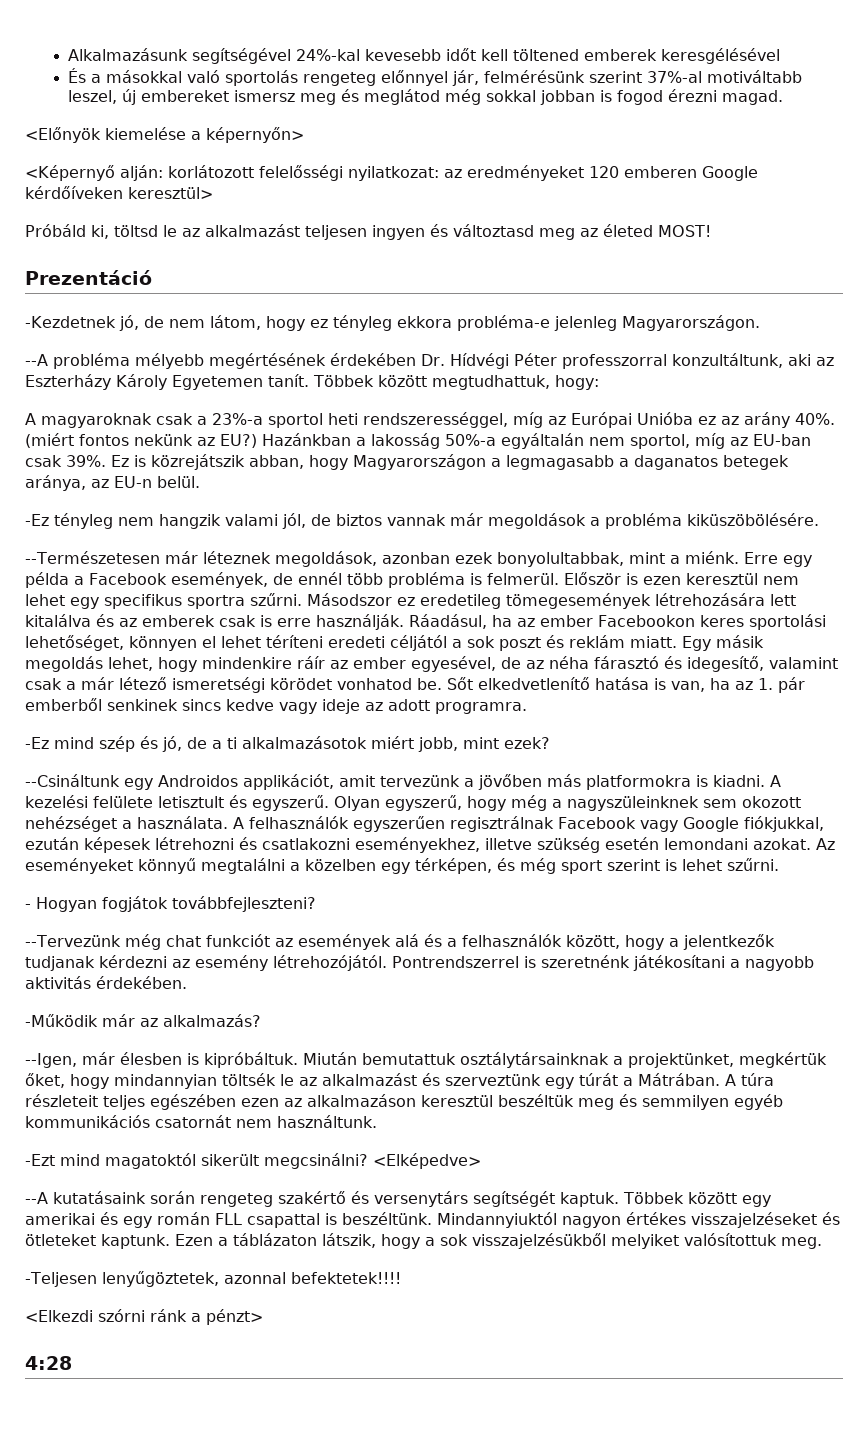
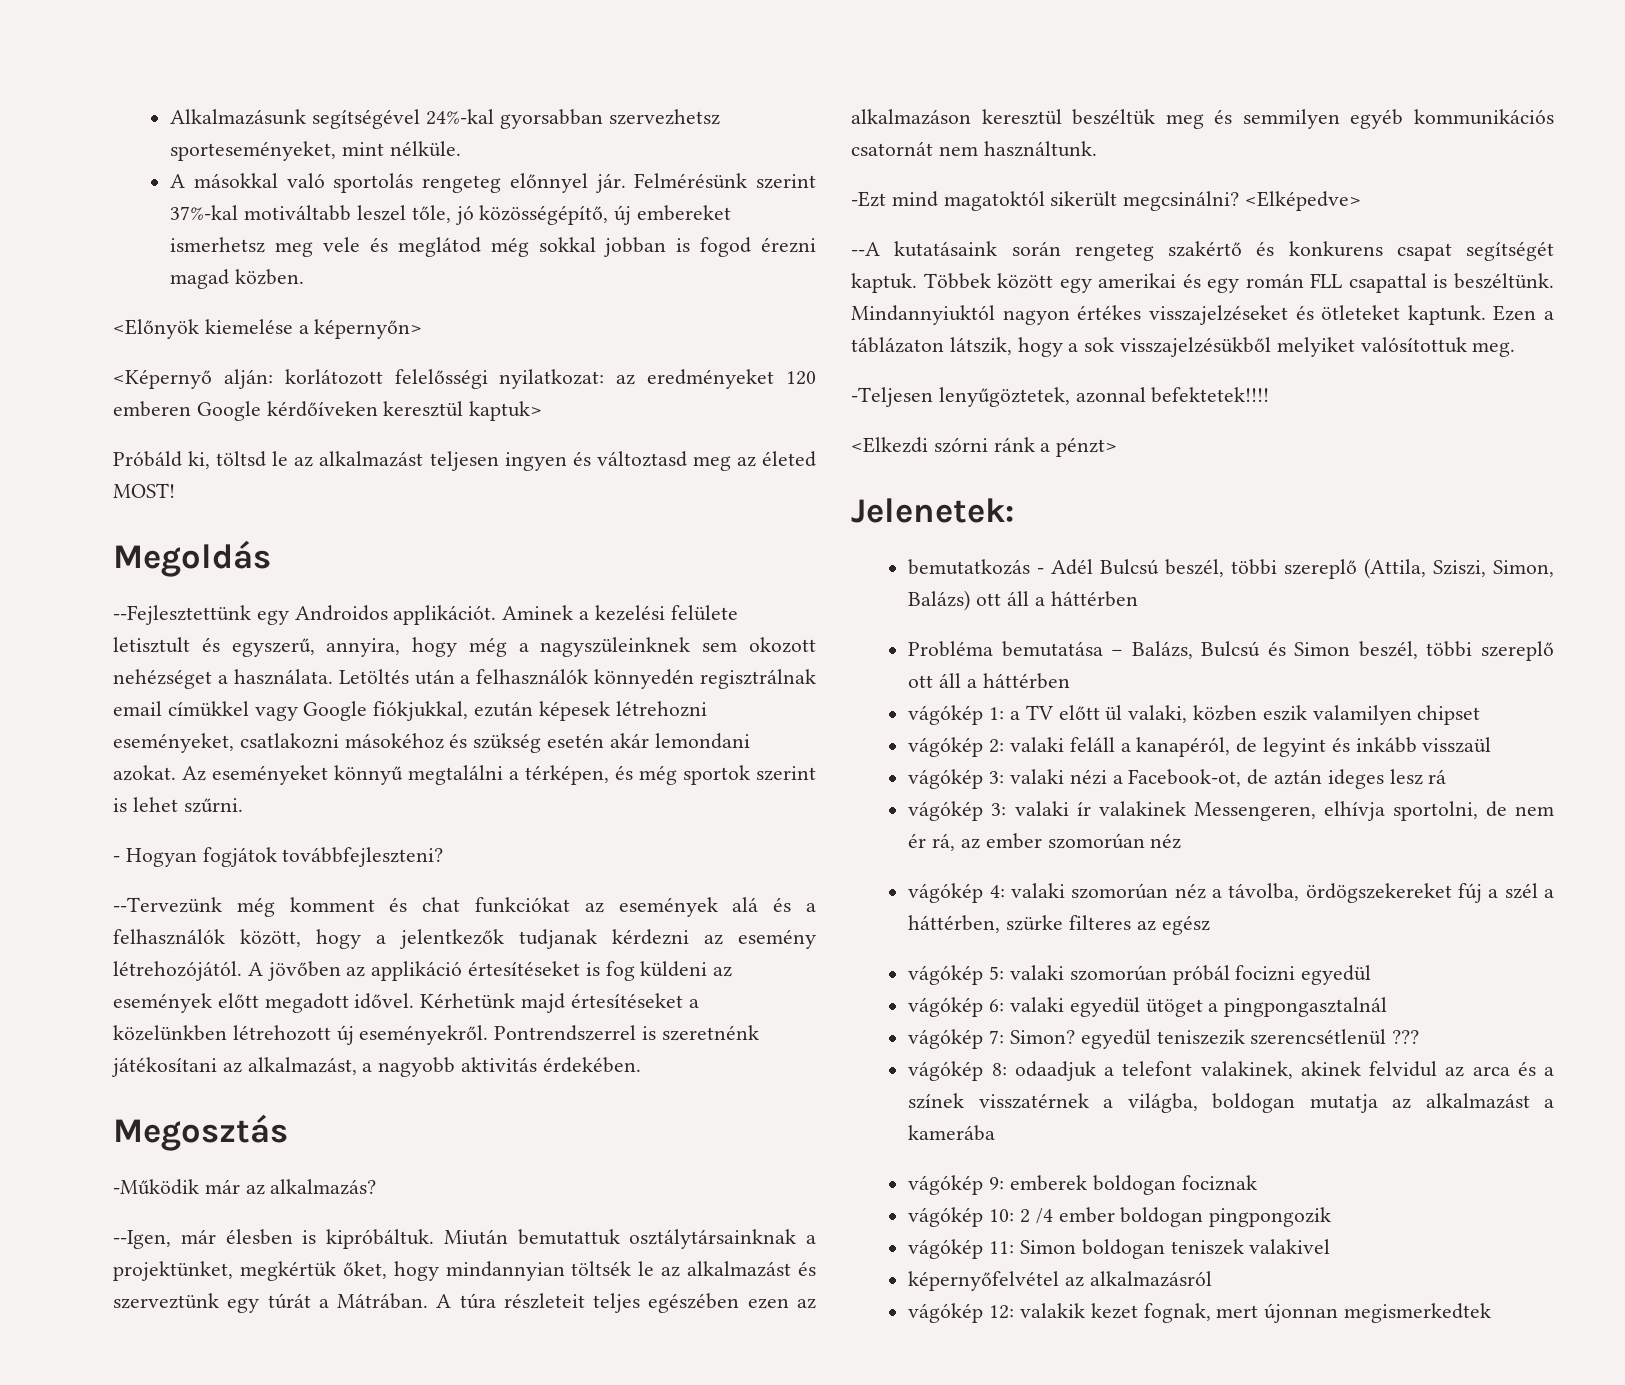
- Alkalmazásunk segítségével 24%-kal kevesebb időt kell töltened emberek keresgélésével
- És a másokkal való sportolás rengeteg előnnyel jár, felmérésünk szerint 37%-al motiváltabb leszel, új embereket ismersz meg és meglátod még sokkal jobban is fogod érezni magad.
+ Alkalmazásunk segítségével 24%-kal gyorsabban szervezhetsz sporteseményeket, mint nélküle.
+ A másokkal való sportolás rengeteg előnnyel jár. Felmérésünk szerint 37%-kal motiváltabb leszel tőle, jó közösségépítő, új embereket ismerhetsz meg vele és meglátod még sokkal jobban is fogod érezni magad közben.
- <Képernyő alján: korlátozott felelősségi nyilatkozat: az eredményeket 120 emberen Google kérdőíveken keresztül>
+ <Képernyő alján: korlátozott felelősségi nyilatkozat: az eredményeket 120 emberen Google kérdőíveken keresztül kaptuk>
- Prezentáció
- -Kezdetnek jó, de nem látom, hogy ez tényleg ekkora probléma-e jelenleg Magyarországon.
- --A probléma mélyebb megértésének érdekében Dr. Hídvégi Péter professzorral konzultáltunk, aki az Eszterházy Károly Egyetemen tanít. Többek között megtudhattuk, hogy:
- A magyaroknak csak a 23%-a sportol heti rendszerességgel, míg az Európai Unióba ez az arány 40%. (miért fontos nekünk az EU?) Hazánkban a lakosság 50%-a egyáltalán nem sportol, míg az EU-ban csak 39%. Ez is közrejátszik abban, hogy Magyarországon a legmagasabb a daganatos betegek aránya, az EU-n belül.
- -Ez tényleg nem hangzik valami jól, de biztos vannak már megoldások a probléma kiküszöbölésére.
- --Természetesen már léteznek megoldások, azonban ezek bonyolultabbak, mint a miénk. Erre egy példa a Facebook események, de ennél több probléma is felmerül. Először is ezen keresztül nem lehet egy specifikus sportra szűrni. Másodszor ez eredetileg tömegesemények létrehozására lett kitalálva és az emberek csak is erre használják. Ráadásul, ha az ember Facebookon keres sportolási lehetőséget, könnyen el lehet téríteni eredeti céljától a sok poszt és reklám miatt. Egy másik megoldás lehet, hogy mindenkire ráír az ember egyesével, de az néha fárasztó és idegesítő, valamint csak a már létező ismeretségi körödet vonhatod be. Sőt elkedvetlenítő hatása is van, ha az 1. pár emberből senkinek sincs kedve vagy ideje az adott programra.
- -Ez mind szép és jó, de a ti alkalmazásotok miért jobb, mint ezek?
- --Csináltunk egy Androidos applikációt, amit tervezünk a jövőben más platformokra is kiadni. A kezelési felülete letisztult és egyszerű. Olyan egyszerű, hogy még a nagyszüleinknek sem okozott nehézséget a használata.
+ Megoldás
+ --Fejlesztettünk egy Androidos applikációt. Aminek a kezelési felülete letisztult és egyszerű, annyira, hogy még a nagyszüleinknek sem okozott nehézséget a használata.
- A felhasználók egyszerűen regisztrálnak Facebook vagy Google fiókjukkal, ezután képesek létrehozni és csatlakozni eseményekhez, illetve szükség esetén lemondani azokat.
+ Letöltés után a felhasználók könnyedén regisztrálnak email címükkel vagy Google fiókjukkal, ezután képesek létrehozni eseményeket, csatlakozni másokéhoz és szükség esetén akár lemondani azokat.
- Az eseményeket könnyű megtalálni a közelben egy térképen, és még sport szerint is lehet szűrni.
+ Az eseményeket könnyű megtalálni a térképen, és még sportok szerint is lehet szűrni.
- --Tervezünk még chat funkciót az események alá és a felhasználók között, hogy a jelentkezők tudjanak kérdezni az esemény létrehozójától.
+ --Tervezünk még komment és chat funkciókat az események alá és a felhasználók között, hogy a jelentkezők tudjanak kérdezni az esemény létrehozójától.
+ A jövőben az applikáció értesítéseket is fog küldeni az események előtt megadott idővel. Kérhetünk majd értesítéseket a közelünkben létrehozott új eseményekről.
- Pontrendszerrel is szeretnénk játékosítani a nagyobb aktivitás érdekében.
+ Pontrendszerrel is szeretnénk játékosítani az alkalmazást, a nagyobb aktivitás érdekében.
+ Megosztás
- --A kutatásaink során rengeteg szakértő és versenytárs segítségét kaptuk.
+ --A kutatásaink során rengeteg szakértő és konkurens csapat segítségét kaptuk.
- 4:28
+ Jelenetek:
+ bemutatkozás - Adél Bulcsú beszél, többi szereplő (Attila, Sziszi, Simon, Balázs) ott áll a háttérben
+ Probléma bemutatása – Balázs, Bulcsú és Simon beszél, többi szereplő ott áll a háttérben
+ vágókép 1: a TV előtt ül valaki, közben eszik valamilyen chipset
+ vágókép 2: valaki feláll a kanapéról, de legyint és inkább visszaül
+ vágókép 3: valaki nézi a Facebook-ot, de aztán ideges lesz rá
+ vágókép 3: valaki ír valakinek Messengeren, elhívja sportolni, de nem ér rá, az ember szomorúan néz
+ vágókép 4: valaki szomorúan néz a távolba, ördögszekereket fúj a szél a háttérben, szürke filteres az egész
+ vágókép 5: valaki szomorúan próbál focizni egyedül
+ vágókép 6: valaki egyedül ütöget a pingpongasztalnál
+ vágókép 7: Simon? egyedül teniszezik szerencsétlenül ???
+ vágókép 8: odaadjuk a telefont valakinek, akinek felvidul az arca és a színek visszatérnek a világba, boldogan mutatja az alkalmazást a kamerába
+ vágókép 9: emberek boldogan fociznak
+ vágókép 10: 2 /4 ember boldogan pingpongozik
+ vágókép 11: Simon boldogan teniszek valakivel
+ képernyőfelvétel az alkalmazásról
+ vágókép 12: valakik kezet fognak, mert újonnan megismerkedtek

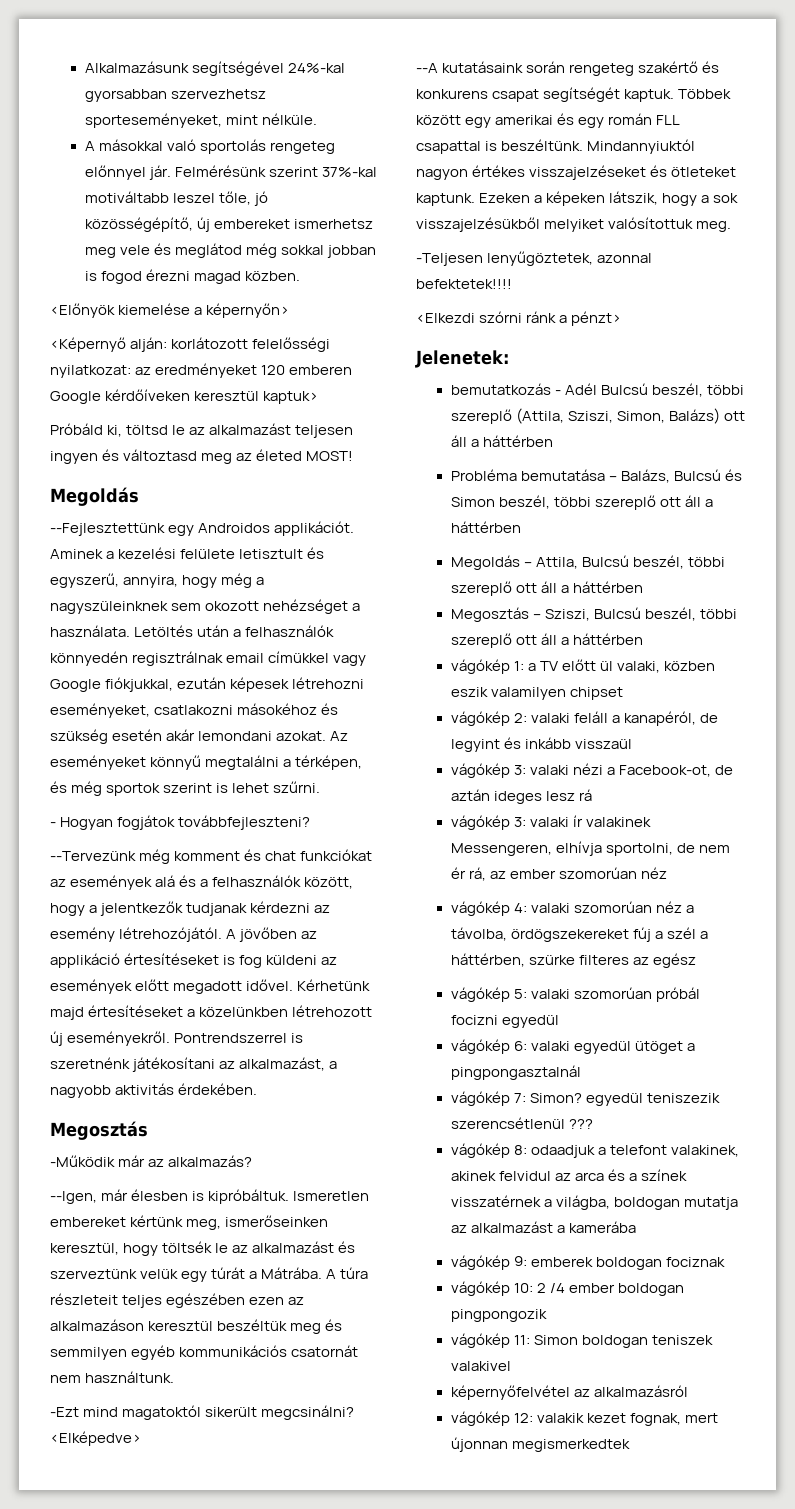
- Miután bemutattuk osztálytársainknak a projektünket, megkértük őket, hogy mindannyian töltsék le az alkalmazást és szerveztünk egy túrát a Mátrában.
+ Ismeretlen embereket kértünk meg, ismerőseinken keresztül, hogy töltsék le az alkalmazást és szerveztünk velük egy túrát a Mátrába.
- Ezen a táblázaton látszik, hogy a sok visszajelzésükből melyiket valósítottuk meg.
+ Ezeken a képeken látszik, hogy a sok visszajelzésükből melyiket valósítottuk meg.
+ Megoldás – Attila, Bulcsú beszél, többi szereplő ott áll a háttérben
+ Megosztás – Sziszi, Bulcsú beszél, többi szereplő ott áll a háttérben

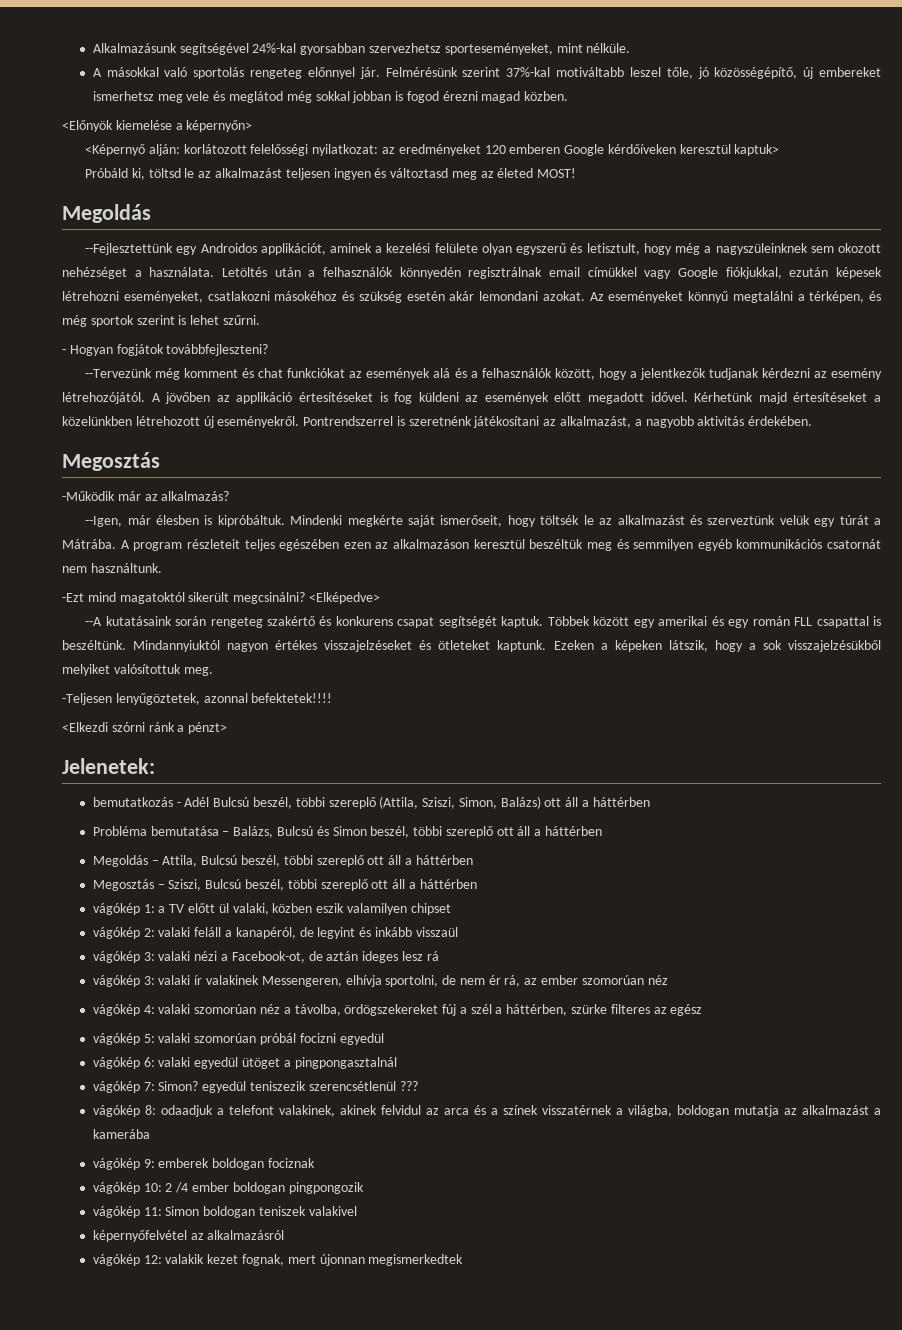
- --Fejlesztettünk egy Androidos applikációt. Aminek a kezelési felülete letisztult és egyszerű, annyira, hogy még a nagyszüleinknek sem okozott nehézséget a használata.
+ --Fejlesztettünk egy Androidos applikációt, aminek a kezelési felülete olyan egyszerű és letisztult, hogy még a nagyszüleinknek sem okozott nehézséget a használata.
- Ismeretlen embereket kértünk meg, ismerőseinken keresztül, hogy töltsék le az alkalmazást és szerveztünk velük egy túrát a Mátrába.
+ Mindenki megkérte saját ismerőseit, hogy töltsék le az alkalmazást és szerveztünk velük egy túrát a Mátrába.
- A túra részleteit teljes egészében ezen az alkalmazáson keresztül beszéltük meg és semmilyen egyéb kommunikációs csatornát nem használtunk.
+ A program részleteit teljes egészében ezen az alkalmazáson keresztül beszéltük meg és semmilyen egyéb kommunikációs csatornát nem használtunk.

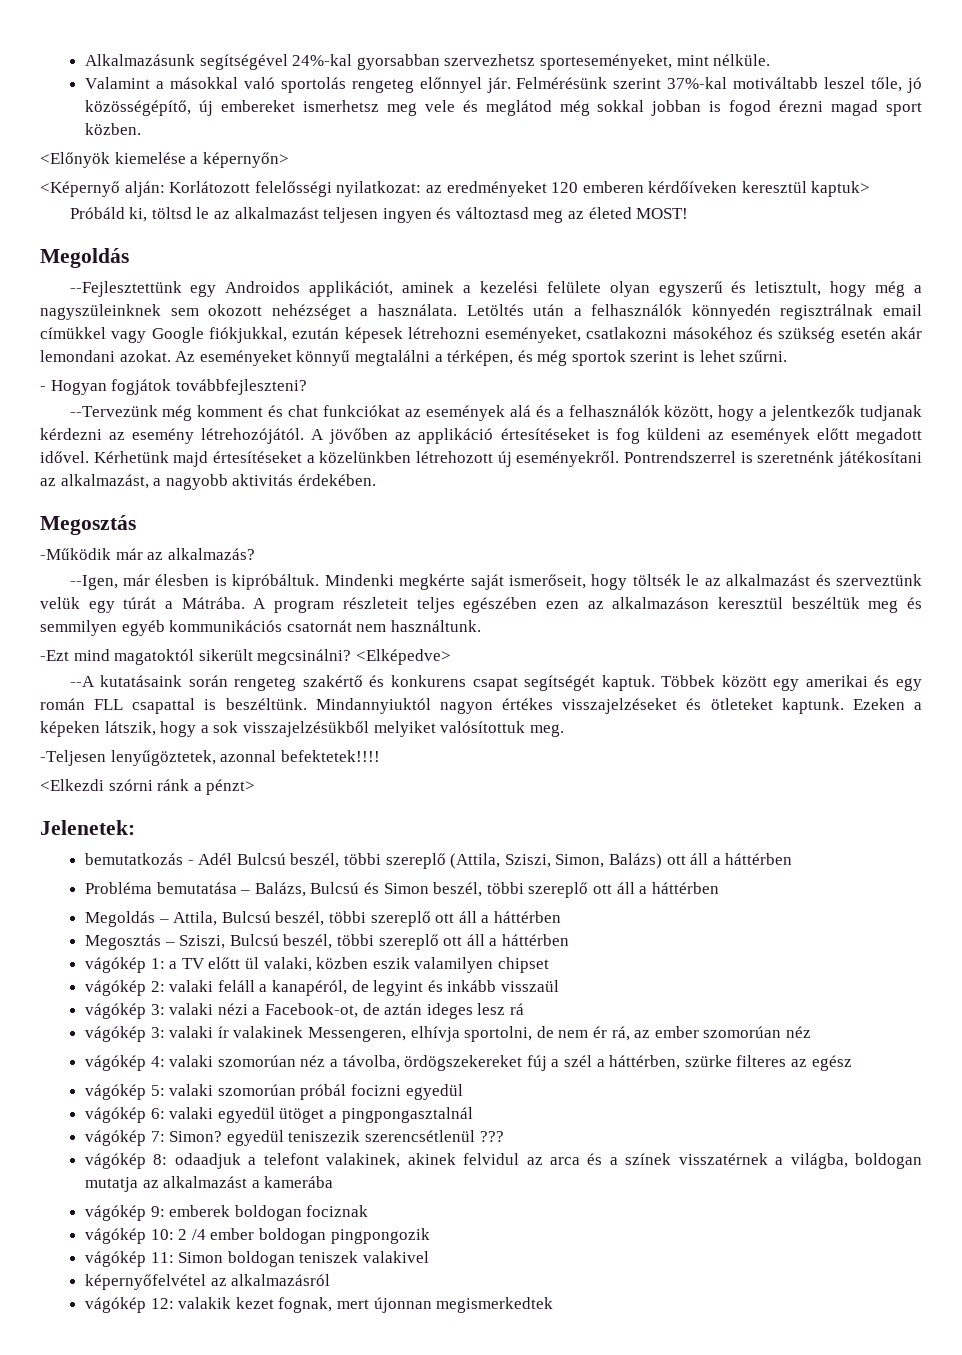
- A másokkal való sportolás rengeteg előnnyel jár.
+ Valamint a másokkal való sportolás rengeteg előnnyel jár.
- Felmérésünk szerint 37%-kal motiváltabb leszel tőle, jó közösségépítő, új embereket ismerhetsz meg vele és meglátod még sokkal jobban is fogod érezni magad közben.
+ Felmérésünk szerint 37%-kal motiváltabb leszel tőle, jó közösségépítő, új embereket ismerhetsz meg vele és meglátod még sokkal jobban is fogod érezni magad sport közben.
- <Képernyő alján: korlátozott felelősségi nyilatkozat: az eredményeket 120 emberen Google kérdőíveken keresztül kaptuk>
+ <Képernyő alján: Korlátozott felelősségi nyilatkozat: az eredményeket 120 emberen kérdőíveken keresztül kaptuk>

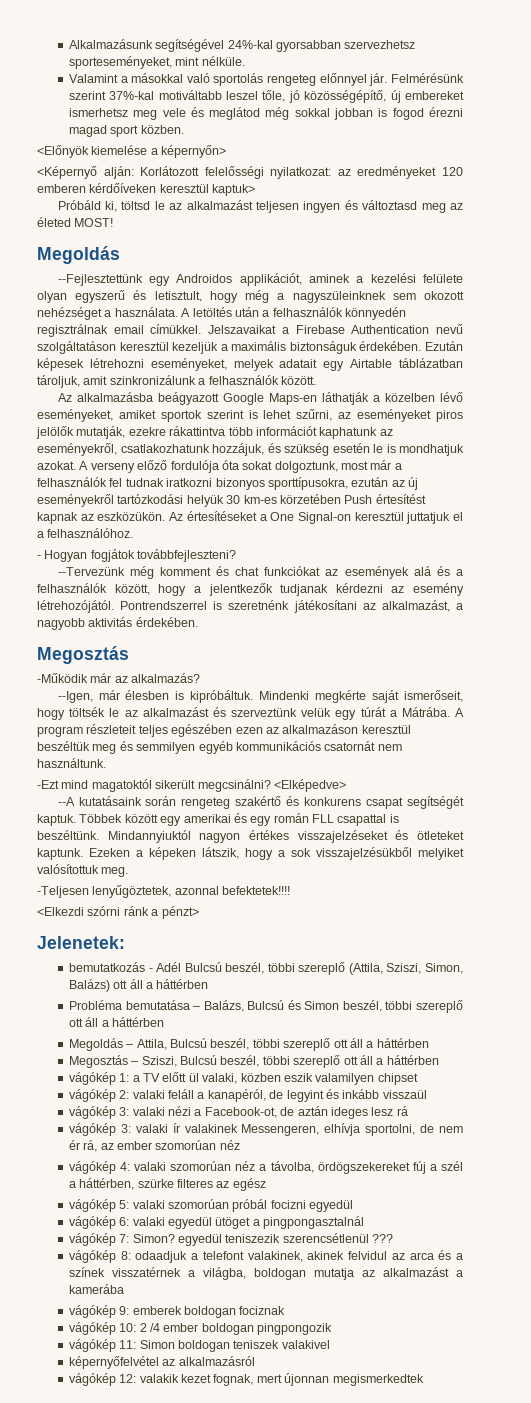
- Letöltés után a felhasználók könnyedén regisztrálnak email címükkel vagy Google fiókjukkal, ezután képesek létrehozni eseményeket, csatlakozni másokéhoz és szükség esetén akár lemondani azokat. Az eseményeket könnyű megtalálni a térképen, és még sportok szerint is lehet szűrni.
+ A letöltés után a felhasználók könnyedén regisztrálnak email címükkel. Jelszavaikat a Firebase Authentication nevű szolgáltatáson keresztül kezeljük a maximális biztonságuk érdekében. Ezután képesek létrehozni eseményeket, melyek adatait egy Airtable táblázatban tároljuk, amit szinkronizálunk a felhasználók között.
+ Az alkalmazásba beágyazott Google Maps-en láthatják a közelben lévő eseményeket, amiket sportok szerint is lehet szűrni, az eseményeket piros jelölők mutatják, ezekre rákattintva több információt kaphatunk az eseményekről, csatlakozhatunk hozzájuk, és szükség esetén le is mondhatjuk azokat. A verseny előző fordulója óta sokat dolgoztunk, most már a felhasználók fel tudnak iratkozni bizonyos sporttípusokra, ezután az új eseményekről tartózkodási helyük 30 km-es körzetében Push értesítést kapnak az eszközükön. Az értesítéseket a One Signal-on keresztül juttatjuk el a felhasználóhoz.
- A jövőben az applikáció értesítéseket is fog küldeni az események előtt megadott idővel. Kérhetünk majd értesítéseket a közelünkben létrehozott új eseményekről.

